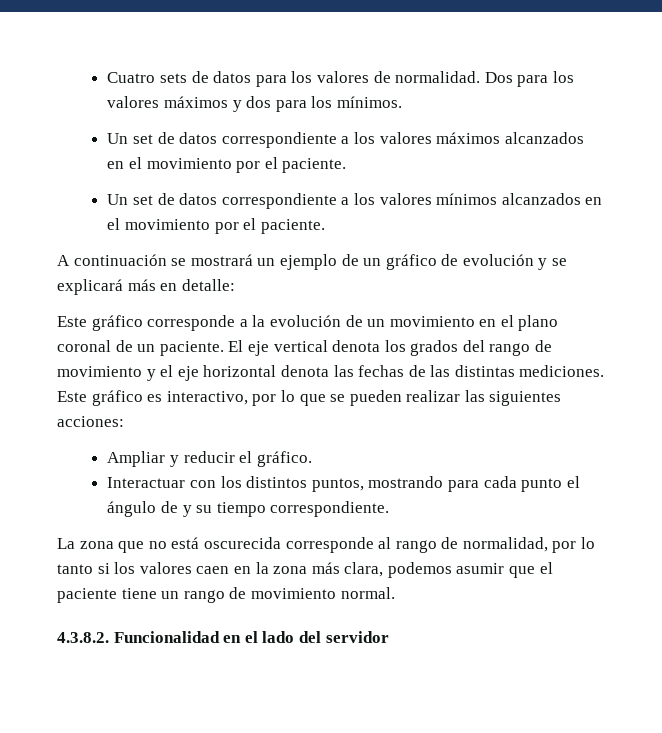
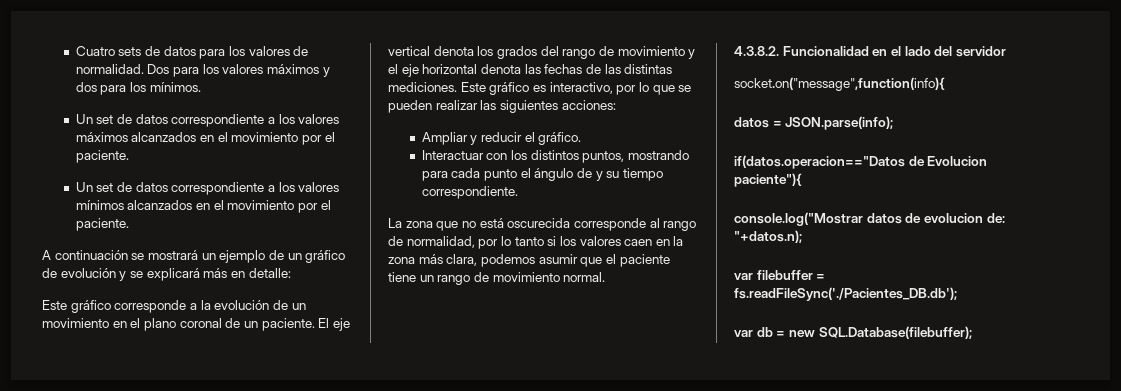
+ socket.on("message",function(info){
+ datos = JSON.parse(info);
+ if(datos.operacion=="Datos de Evolucion paciente"){
+ console.log("Mostrar datos de evolucion de: "+datos.n);
+ var filebuffer = fs.readFileSync('./Pacientes_DB.db');
+ var db = new SQL.Database(filebuffer);

